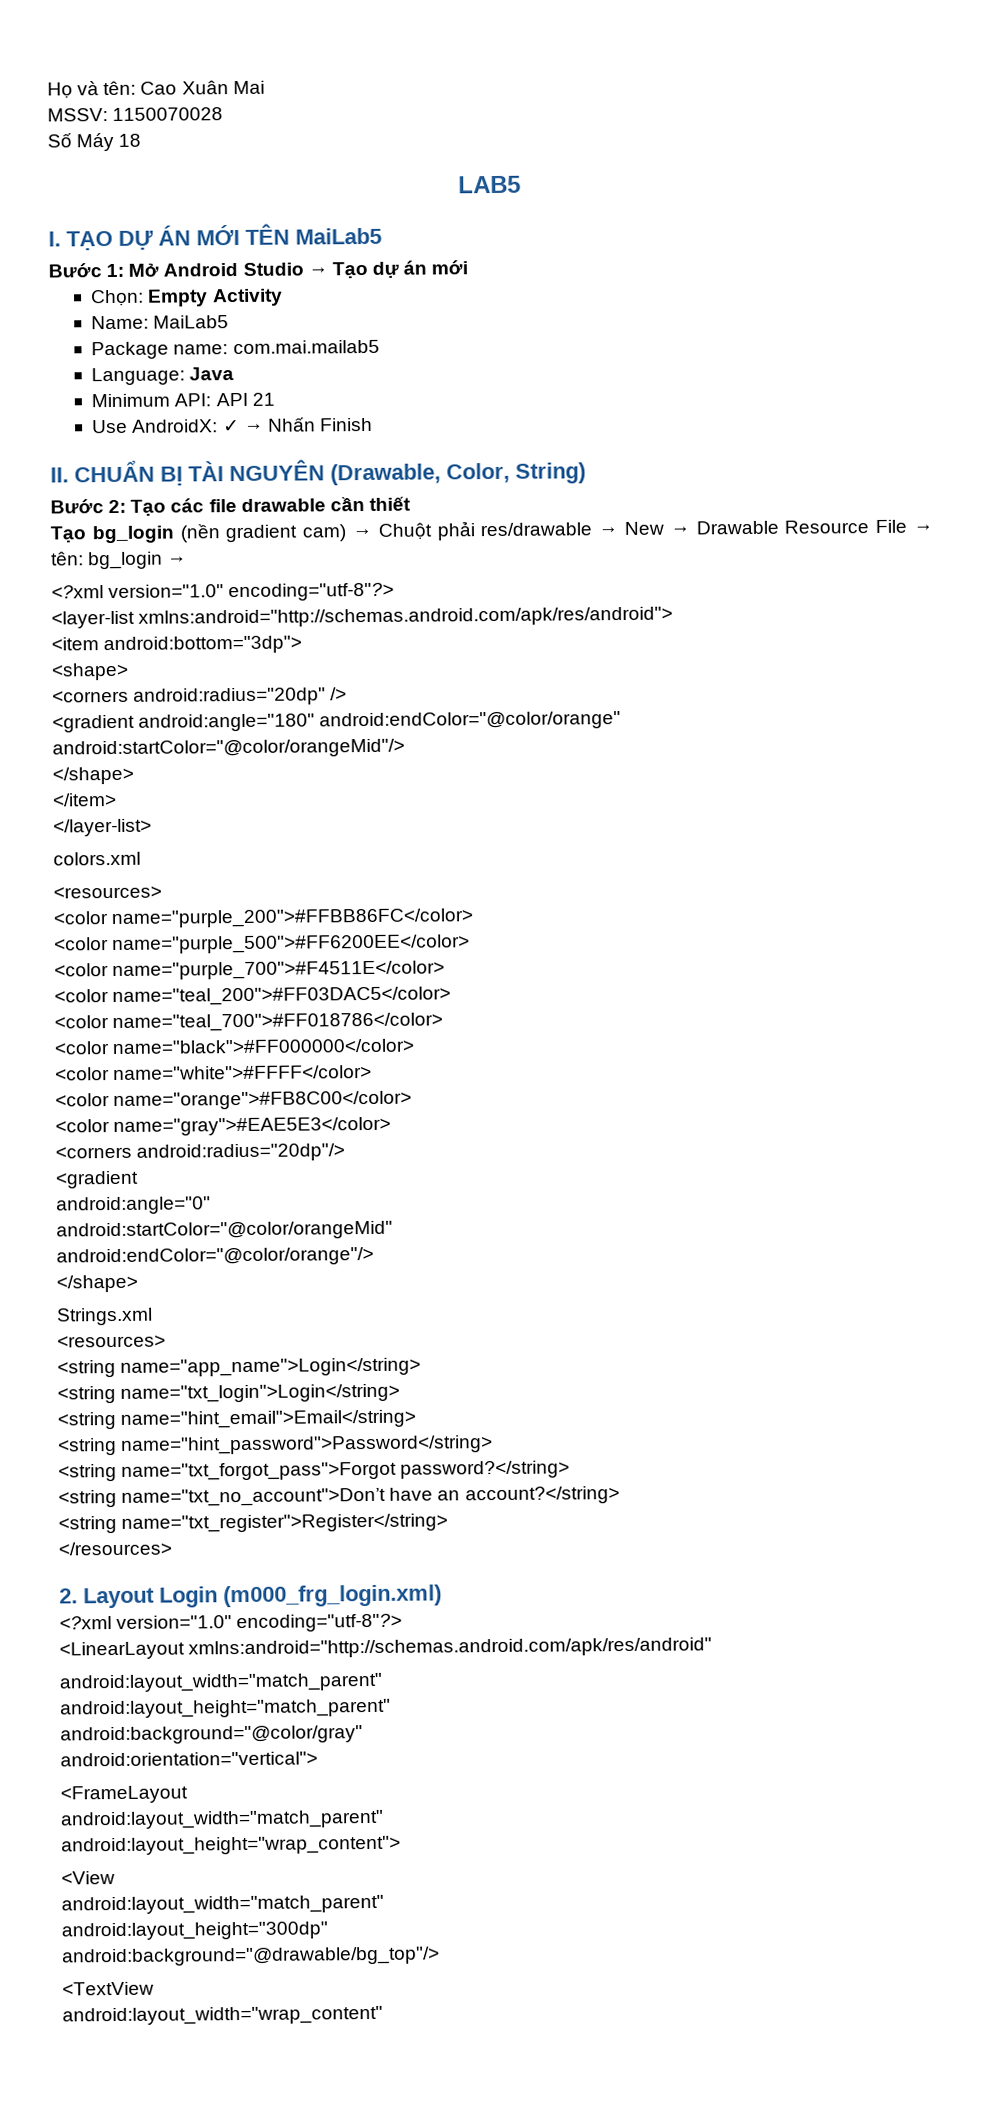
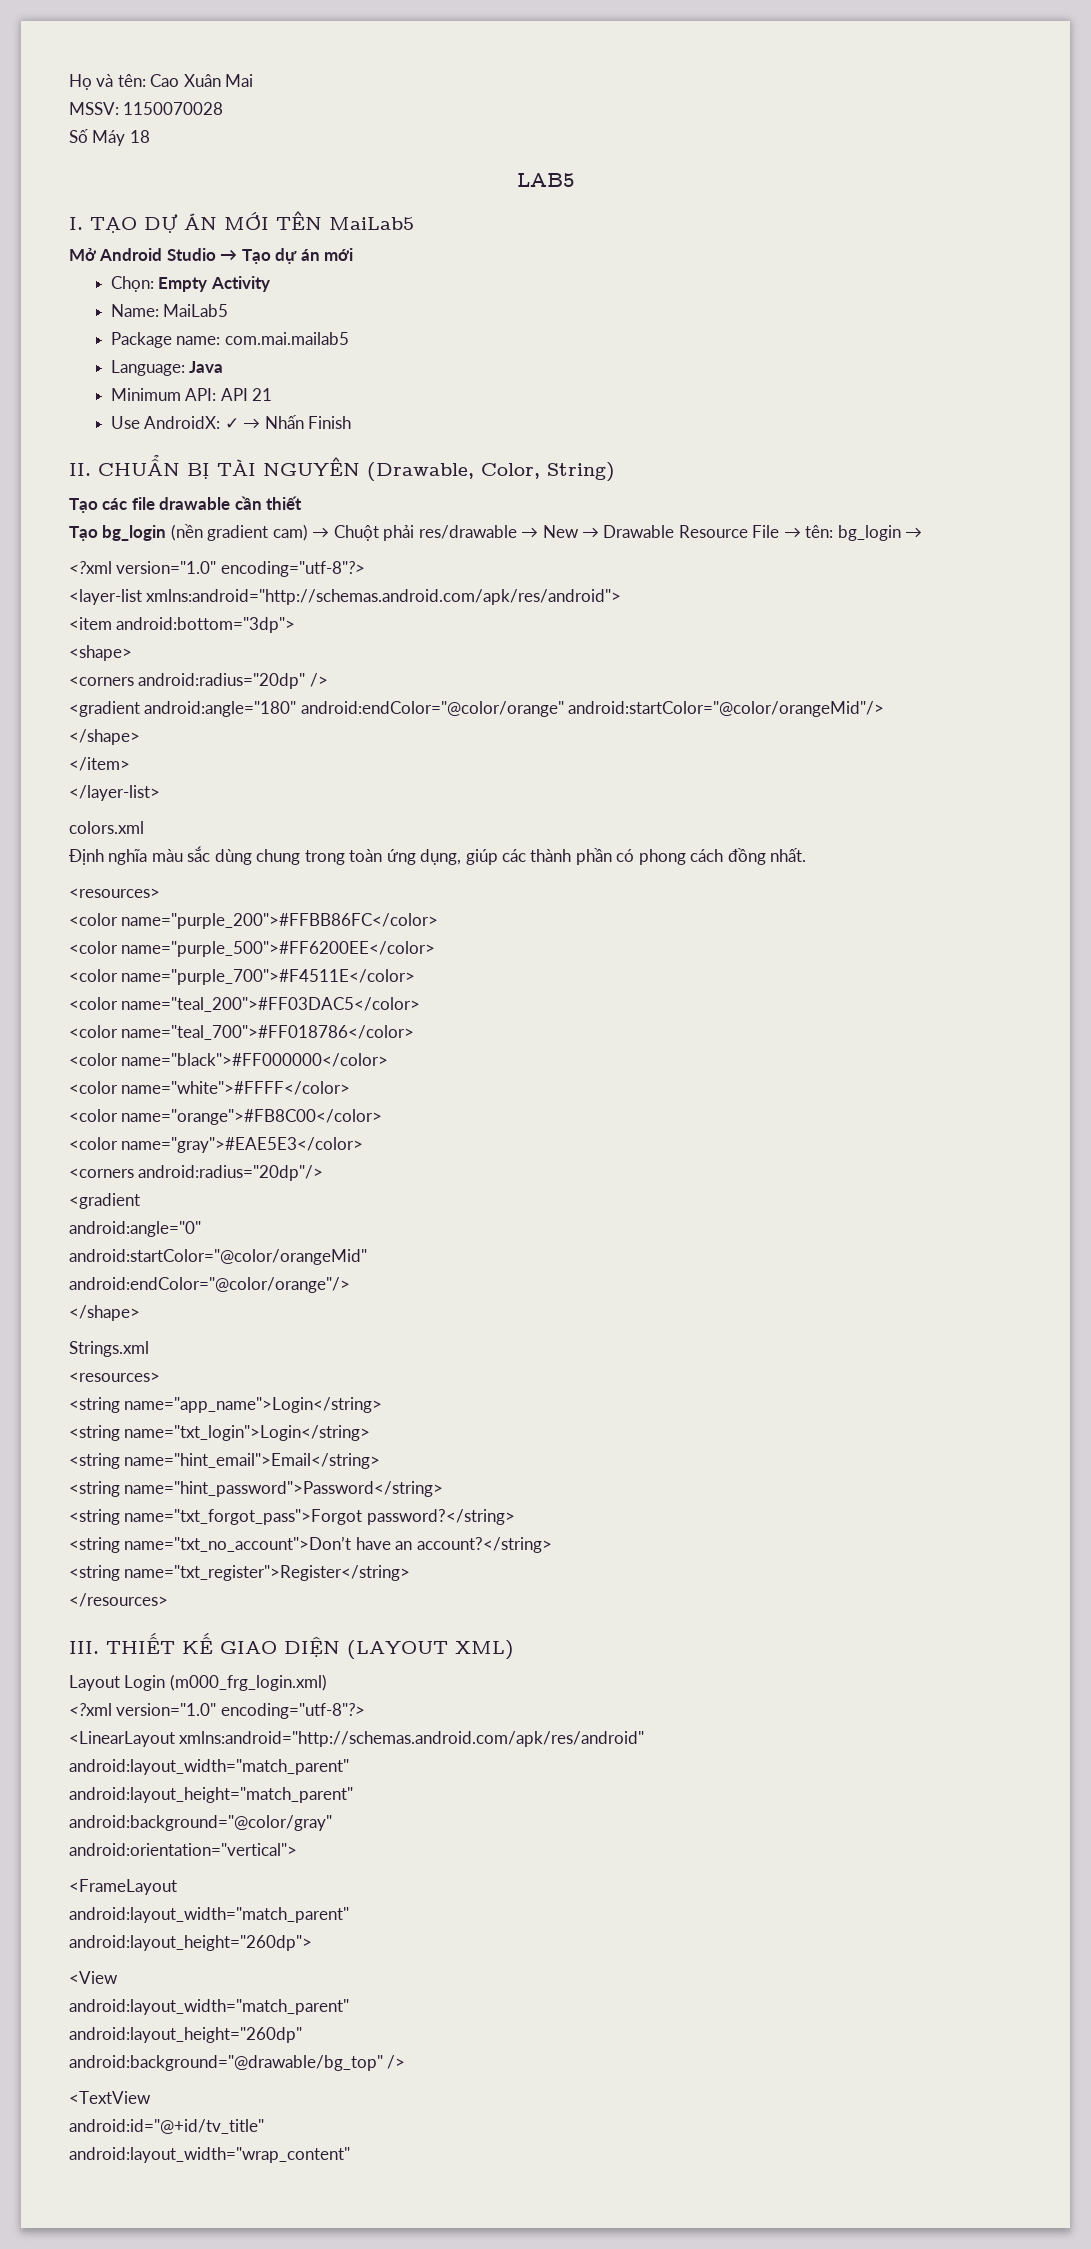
- Bước 1: Mở Android Studio → Tạo dự án mới
+ Mở Android Studio → Tạo dự án mới
- Bước 2: Tạo các file drawable cần thiết
+ Tạo các file drawable cần thiết
+ Định nghĩa màu sắc dùng chung trong toàn ứng dụng, giúp các thành phần có phong cách đồng nhất.
- 2. Layout Login (m000_frg_login.xml)
+ III. THIẾT KẾ GIAO DIỆN (LAYOUT XML)
+ Layout Login (m000_frg_login.xml)
- android:layout_height="wrap_content">
+ android:layout_height="260dp">
- android:layout_height="300dp"
- android:background="@drawable/bg_top"/>
+ android:layout_height="260dp"
+ android:background="@drawable/bg_top" />
+ android:id="@+id/tv_title"

